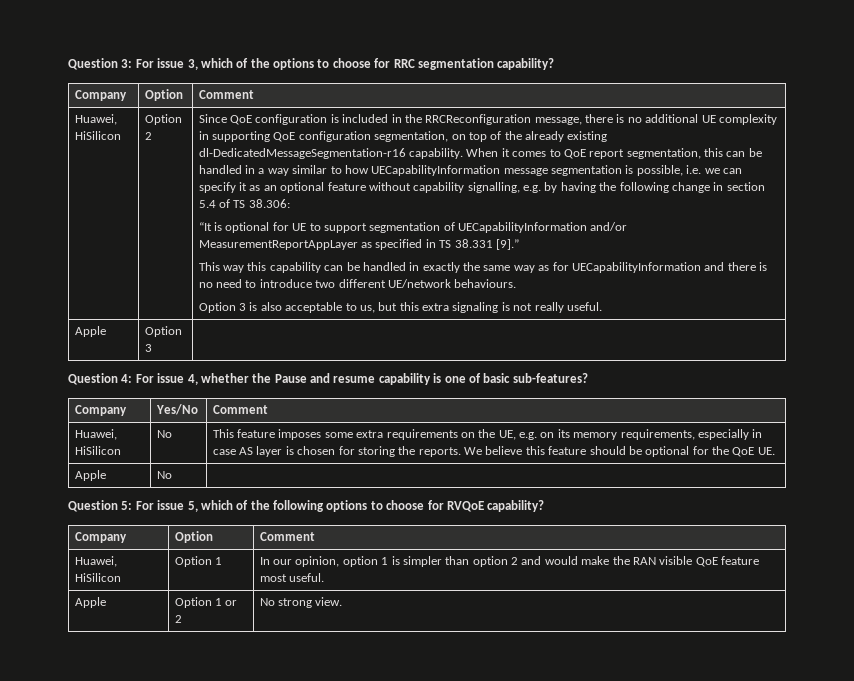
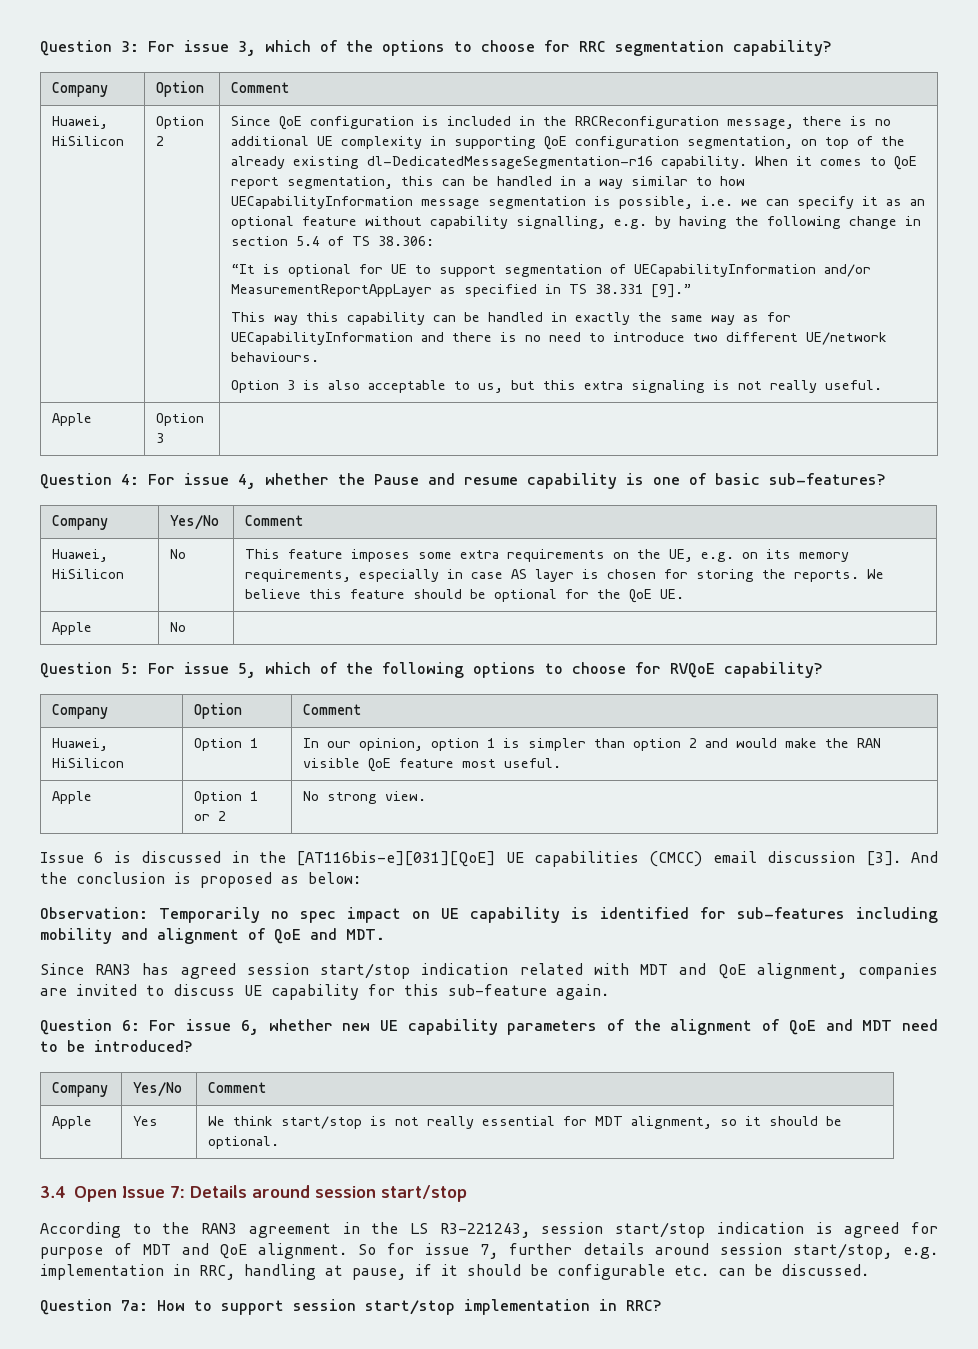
+ Issue 6 is discussed in the [AT116bis-e][031][QoE] UE capabilities (CMCC) email discussion [3]. And the conclusion is proposed as below:
+ Observation: Temporarily no spec impact on UE capability is identified for sub-features including mobility and alignment of QoE and MDT.
+ Since RAN3 has agreed session start/stop indication related with MDT and QoE alignment, companies are invited to discuss UE capability for this sub-feature again.
+ Question 6: For issue 6, whether new UE capability parameters of the alignment of QoE and MDT need to be introduced?
+ Company | Yes/No | Comment
+ Apple | Yes | We think start/stop is not really essential for MDT alignment, so it should be optional.
+ 3.4 Open Issue 7: Details around session start/stop
+ According to the RAN3 agreement in the LS R3-221243, session start/stop indication is agreed for purpose of MDT and QoE alignment. So for issue 7, further details around session start/stop, e.g. implementation in RRC, handling at pause, if it should be configurable etc. can be discussed.
+ Question 7a: How to support session start/stop implementation in RRC?

